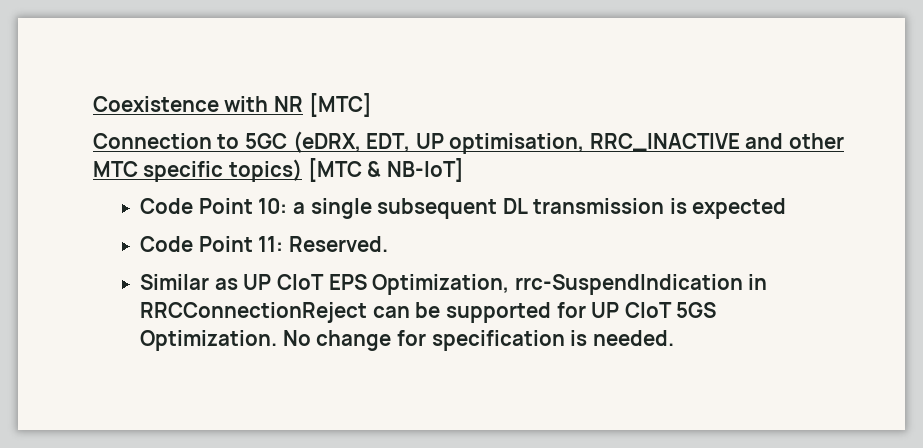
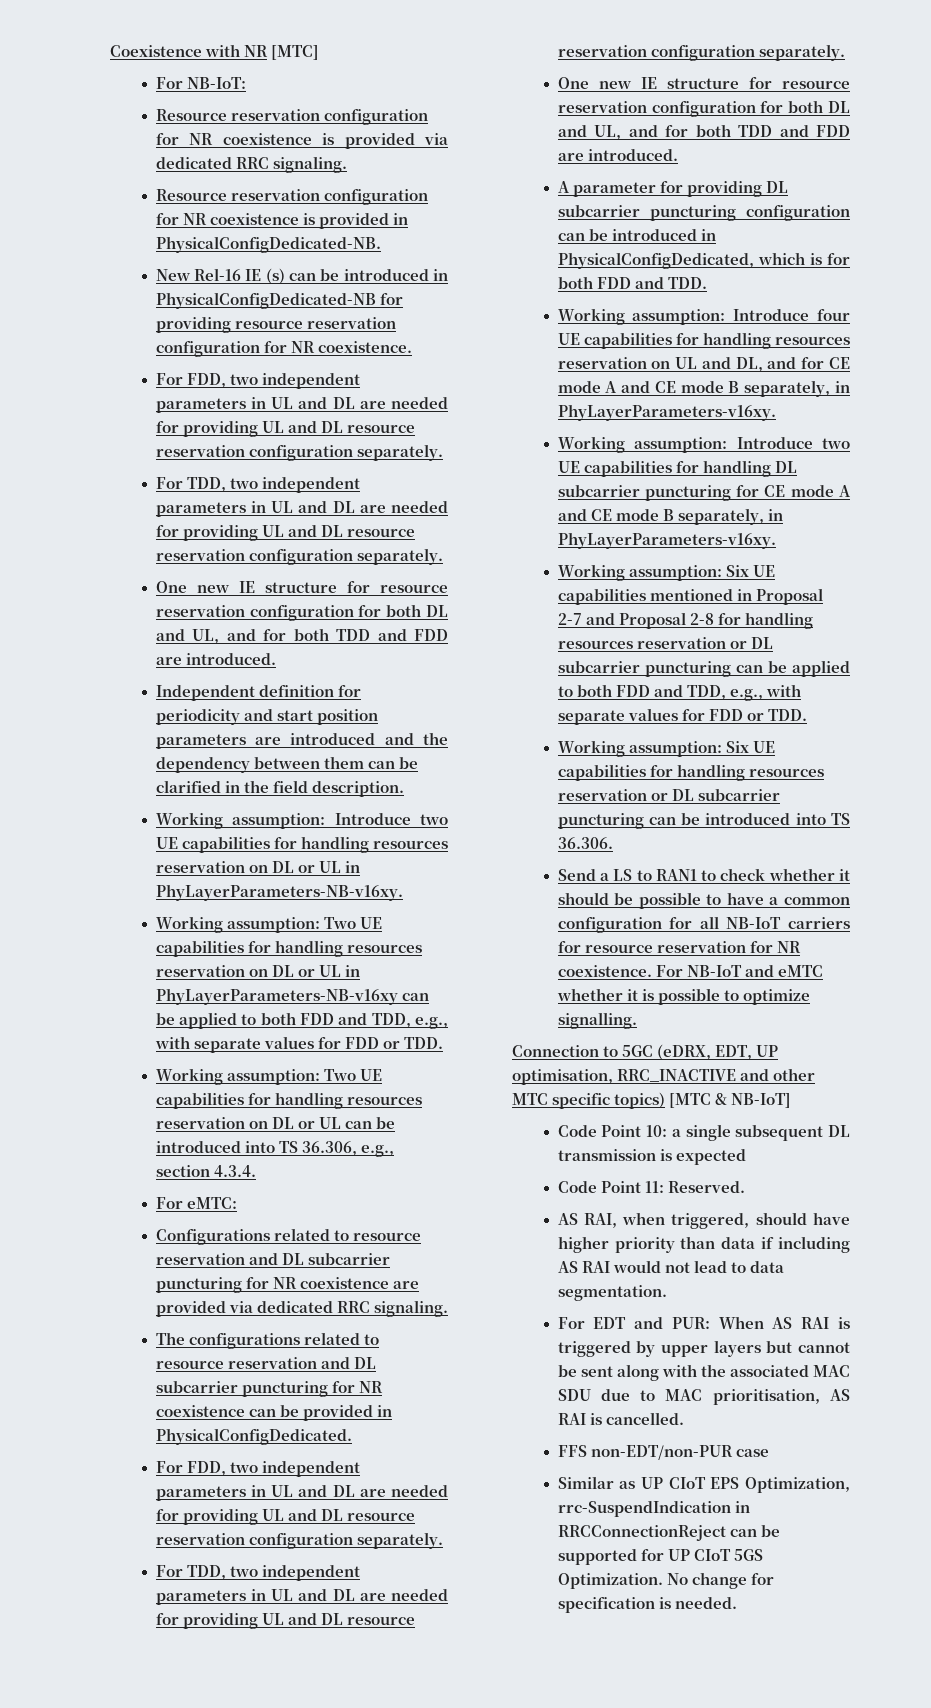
+ For NB-IoT:
+ Resource reservation configuration for NR coexistence is provided via dedicated RRC signaling.
+ Resource reservation configuration for NR coexistence is provided in PhysicalConfigDedicated-NB.
+ New Rel-16 IE (s) can be introduced in PhysicalConfigDedicated-NB for providing resource reservation configuration for NR coexistence.
+ For FDD, two independent parameters in UL and DL are needed for providing UL and DL resource reservation configuration separately.
+ For TDD, two independent parameters in UL and DL are needed for providing UL and DL resource reservation configuration separately.
+ One new IE structure for resource reservation configuration for both DL and UL, and for both TDD and FDD are introduced.
+ Independent definition for periodicity and start position parameters are introduced and the dependency between them can be clarified in the field description.
+ Working assumption: Introduce two UE capabilities for handling resources reservation on DL or UL in PhyLayerParameters-NB-v16xy.
+ Working assumption: Two UE capabilities for handling resources reservation on DL or UL in PhyLayerParameters-NB-v16xy can be applied to both FDD and TDD, e.g., with separate values for FDD or TDD.
+ Working assumption: Two UE capabilities for handling resources reservation on DL or UL can be introduced into TS 36.306, e.g., section 4.3.4.
+ For eMTC:
+ Configurations related to resource reservation and DL subcarrier puncturing for NR coexistence are provided via dedicated RRC signaling.
+ The configurations related to resource reservation and DL subcarrier puncturing for NR coexistence can be provided in PhysicalConfigDedicated.
+ For FDD, two independent parameters in UL and DL are needed for providing UL and DL resource reservation configuration separately.
+ For TDD, two independent parameters in UL and DL are needed for providing UL and DL resource reservation configuration separately.
+ One new IE structure for resource reservation configuration for both DL and UL, and for both TDD and FDD are introduced.
+ A parameter for providing DL subcarrier puncturing configuration can be introduced in PhysicalConfigDedicated, which is for both FDD and TDD.
+ Working assumption: Introduce four UE capabilities for handling resources reservation on UL and DL, and for CE mode A and CE mode B separately, in PhyLayerParameters-v16xy.
+ Working assumption: Introduce two UE capabilities for handling DL subcarrier puncturing for CE mode A and CE mode B separately, in PhyLayerParameters-v16xy.
+ Working assumption: Six UE capabilities mentioned in Proposal 2-7 and Proposal 2-8 for handling resources reservation or DL subcarrier puncturing can be applied to both FDD and TDD, e.g., with separate values for FDD or TDD.
+ Working assumption: Six UE capabilities for handling resources reservation or DL subcarrier puncturing can be introduced into TS 36.306.
+ Send a LS to RAN1 to check whether it should be possible to have a common configuration for all NB-IoT carriers for resource reservation for NR coexistence. For NB-IoT and eMTC whether it is possible to optimize signalling.
+ AS RAI, when triggered, should have higher priority than data if including AS RAI would not lead to data segmentation.
+ For EDT and PUR: When AS RAI is triggered by upper layers but cannot be sent along with the associated MAC SDU due to MAC prioritisation, AS RAI is cancelled.
+ FFS non-EDT/non-PUR case

